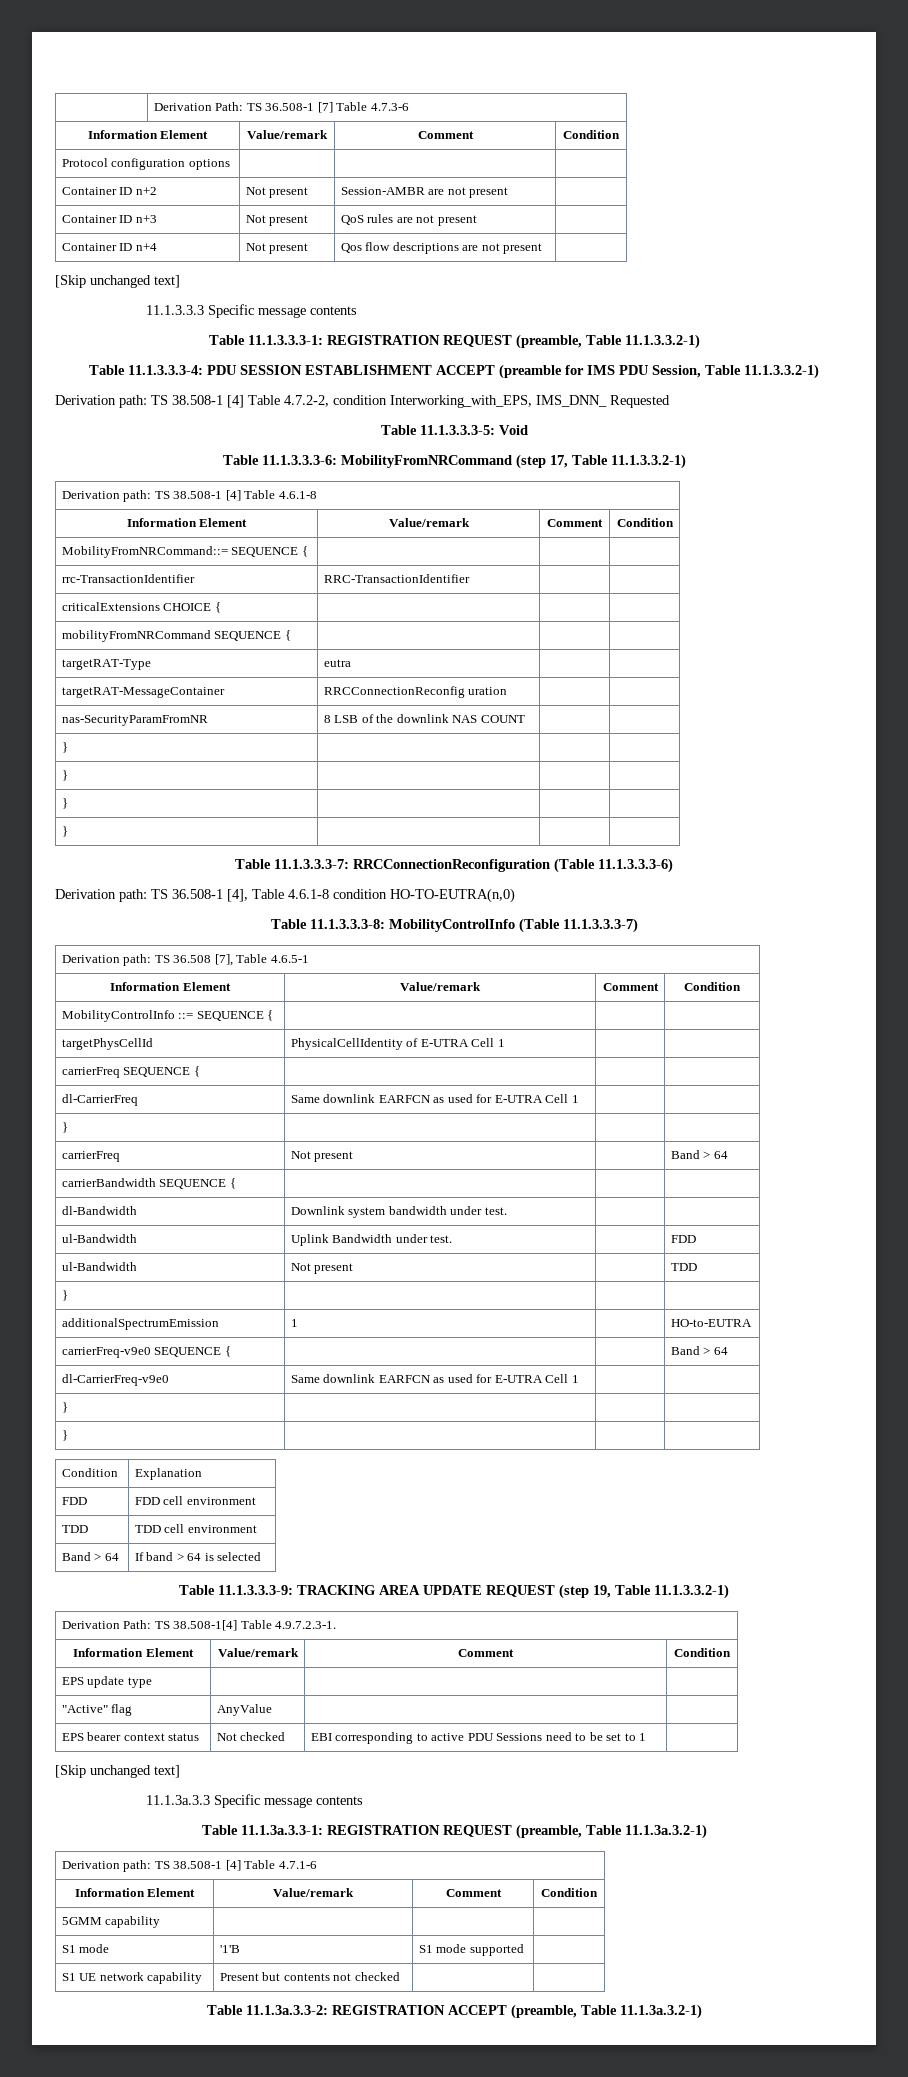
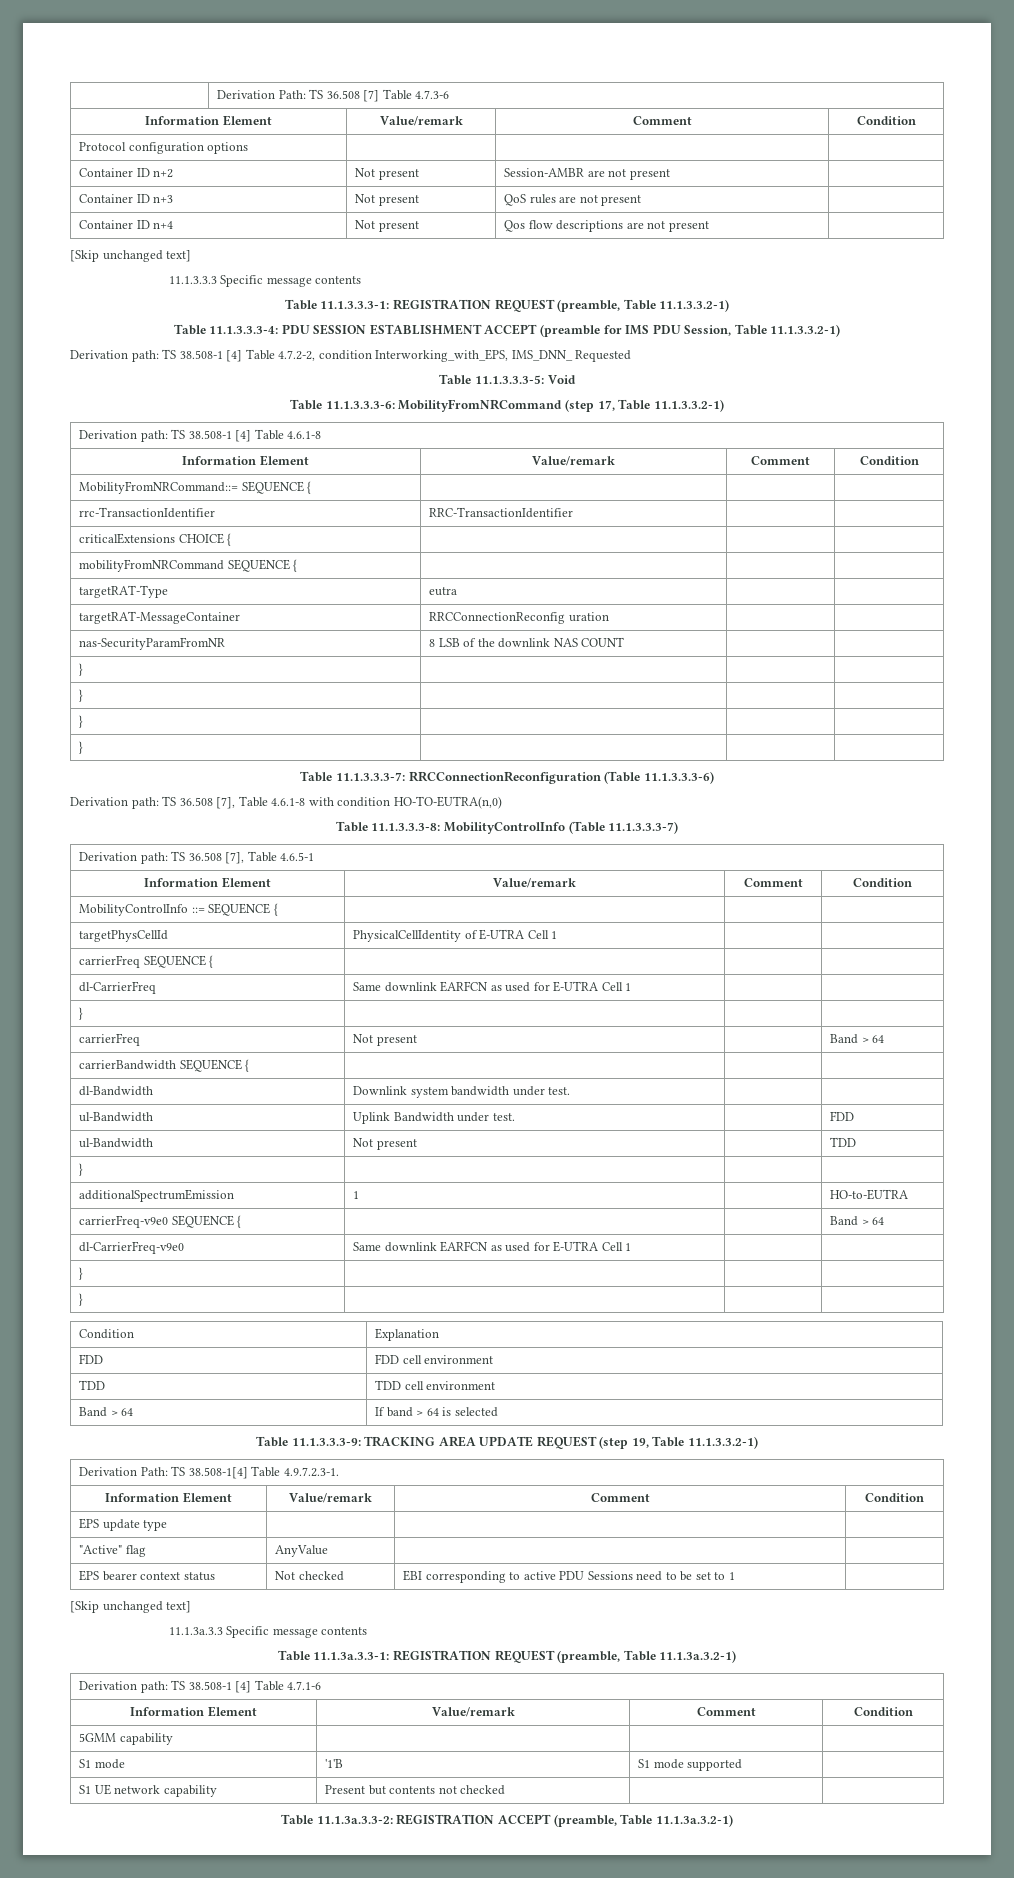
- | Derivation Path: TS 36.508-1 [7] Table 4.7.3-6
+ | Derivation Path: TS 36.508 [7] Table 4.7.3-6
- Derivation path: TS 36.508-1 [4], Table 4.6.1-8 condition HO-TO-EUTRA(n,0)
+ Derivation path: TS 36.508 [7], Table 4.6.1-8 with condition HO-TO-EUTRA(n,0)

